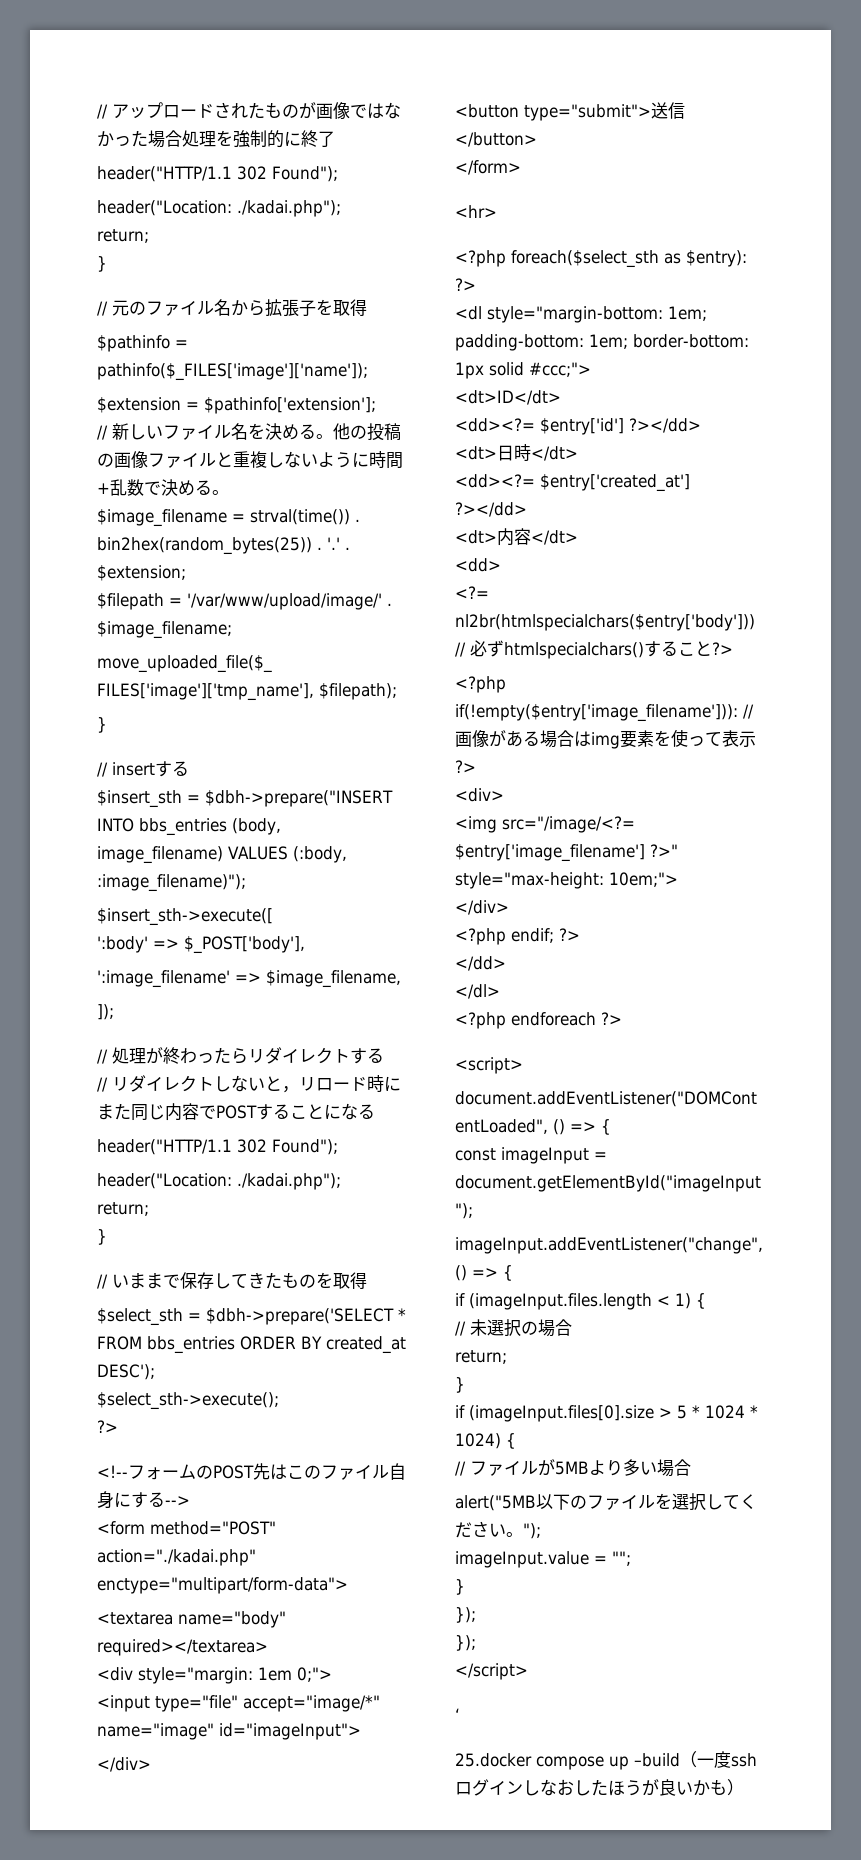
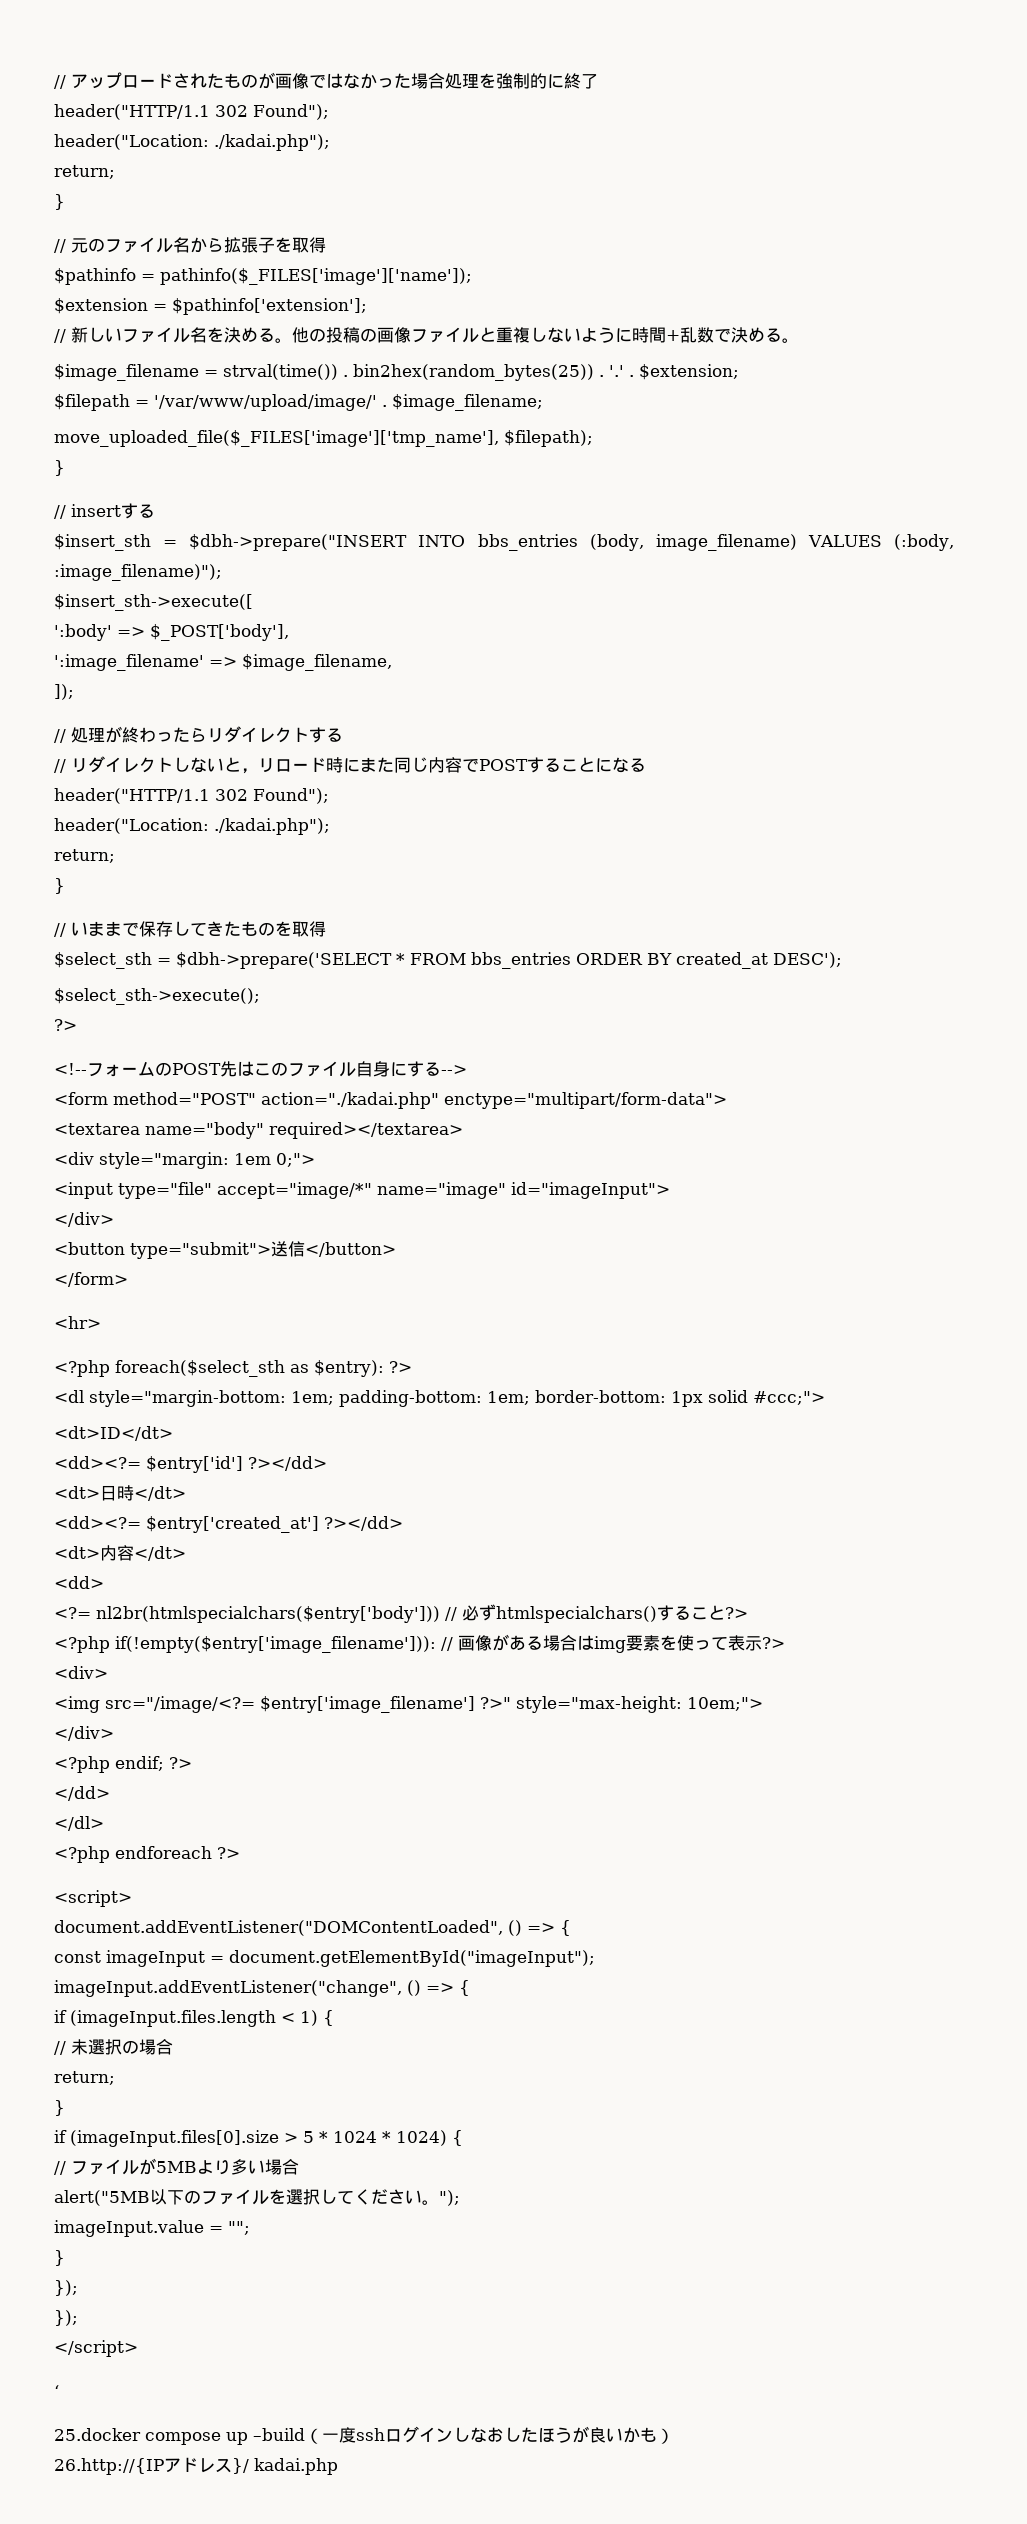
+ 26.http://{IPアドレス}/ kadai.php

